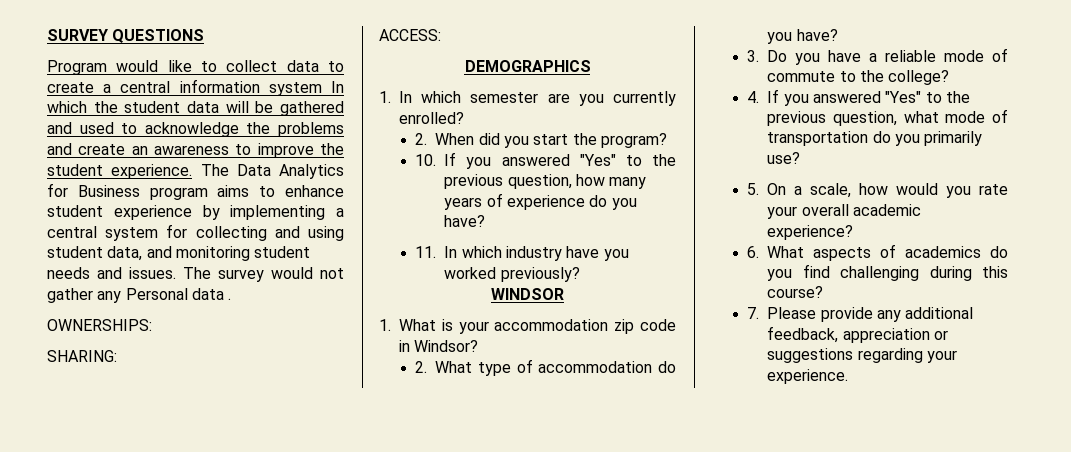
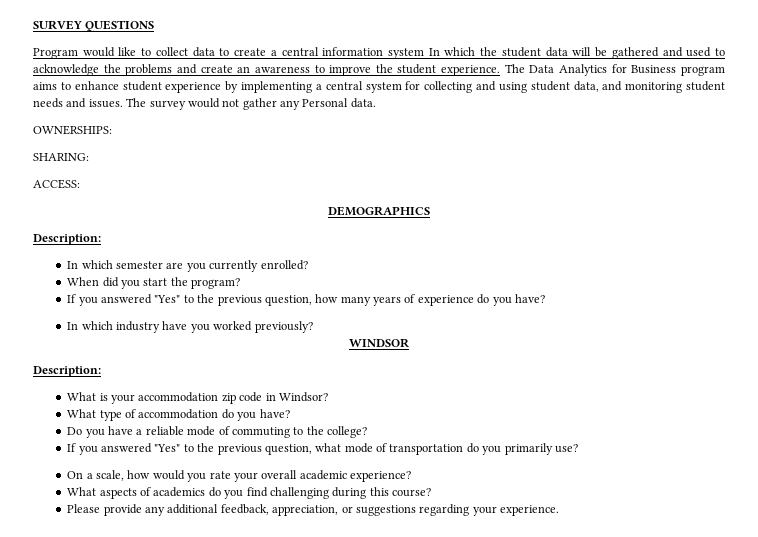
- The survey would not gather any Personal data .
+ The survey would not gather any Personal data.
  DEMOGRAPHICS
- 1. In which semester are you currently enrolled?
+ Description:
+ In which semester are you currently enrolled?
- 2. When did you start the program?
+ When did you start the program?
- 10. If you answered "Yes" to the previous question, how many years of experience do you have?
+ If you answered "Yes" to the previous question, how many years of experience do you have?
- 11. In which industry have you worked previously?
+ In which industry have you worked previously?
  WINDSOR
- 1. What is your accommodation zip code in Windsor?
+ Description:
+ What is your accommodation zip code in Windsor?
- 2. What type of accommodation do you have?
+ What type of accommodation do you have?
- 3. Do you have a reliable mode of commute to the college?
+ Do you have a reliable mode of commuting to the college?
- 4. If you answered "Yes" to the previous question, what mode of transportation do you primarily use?
+ If you answered "Yes" to the previous question, what mode of transportation do you primarily use?
- 5. On a scale, how would you rate your overall academic experience?
+ On a scale, how would you rate your overall academic experience?
- 6. What aspects of academics do you find challenging during this course?
+ What aspects of academics do you find challenging during this course?
- 7. Please provide any additional feedback, appreciation or suggestions regarding your experience.
+ Please provide any additional feedback, appreciation, or suggestions regarding your experience.

